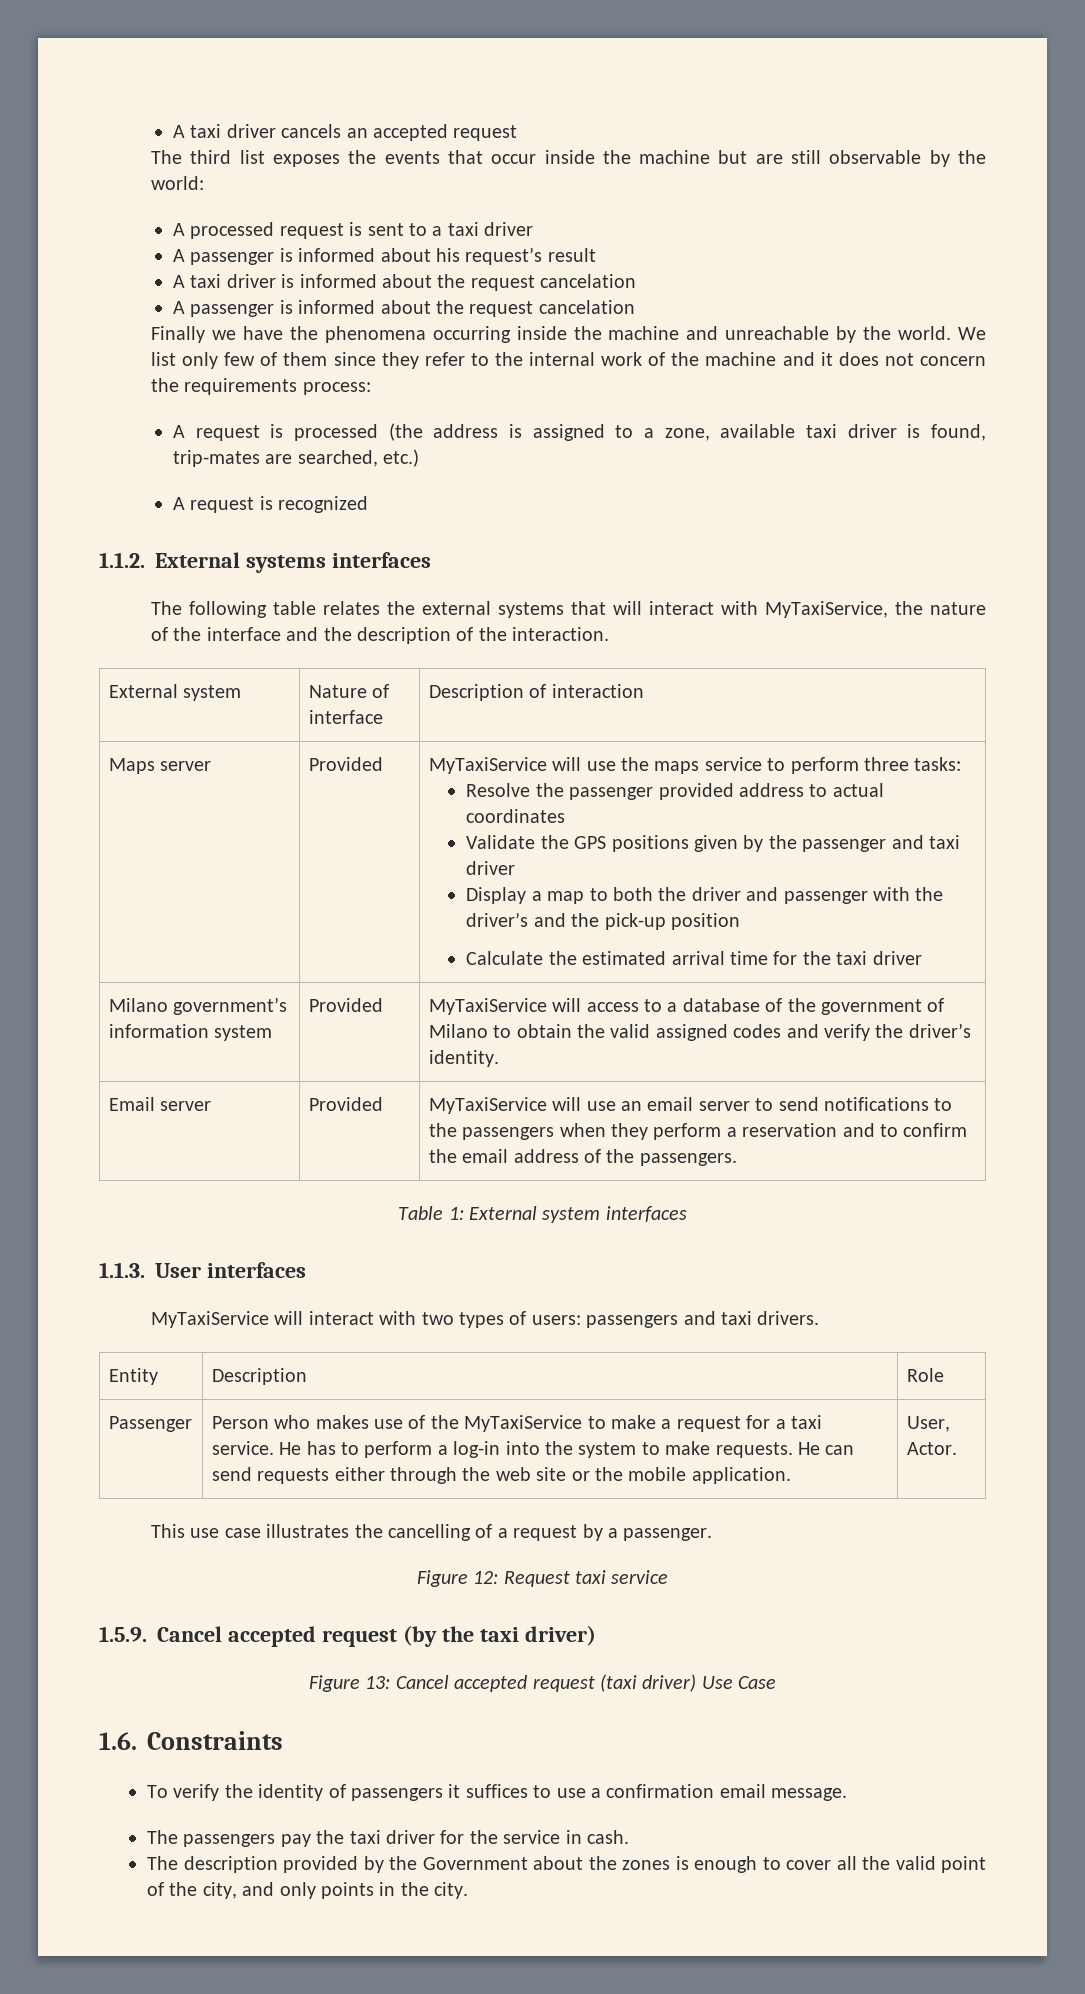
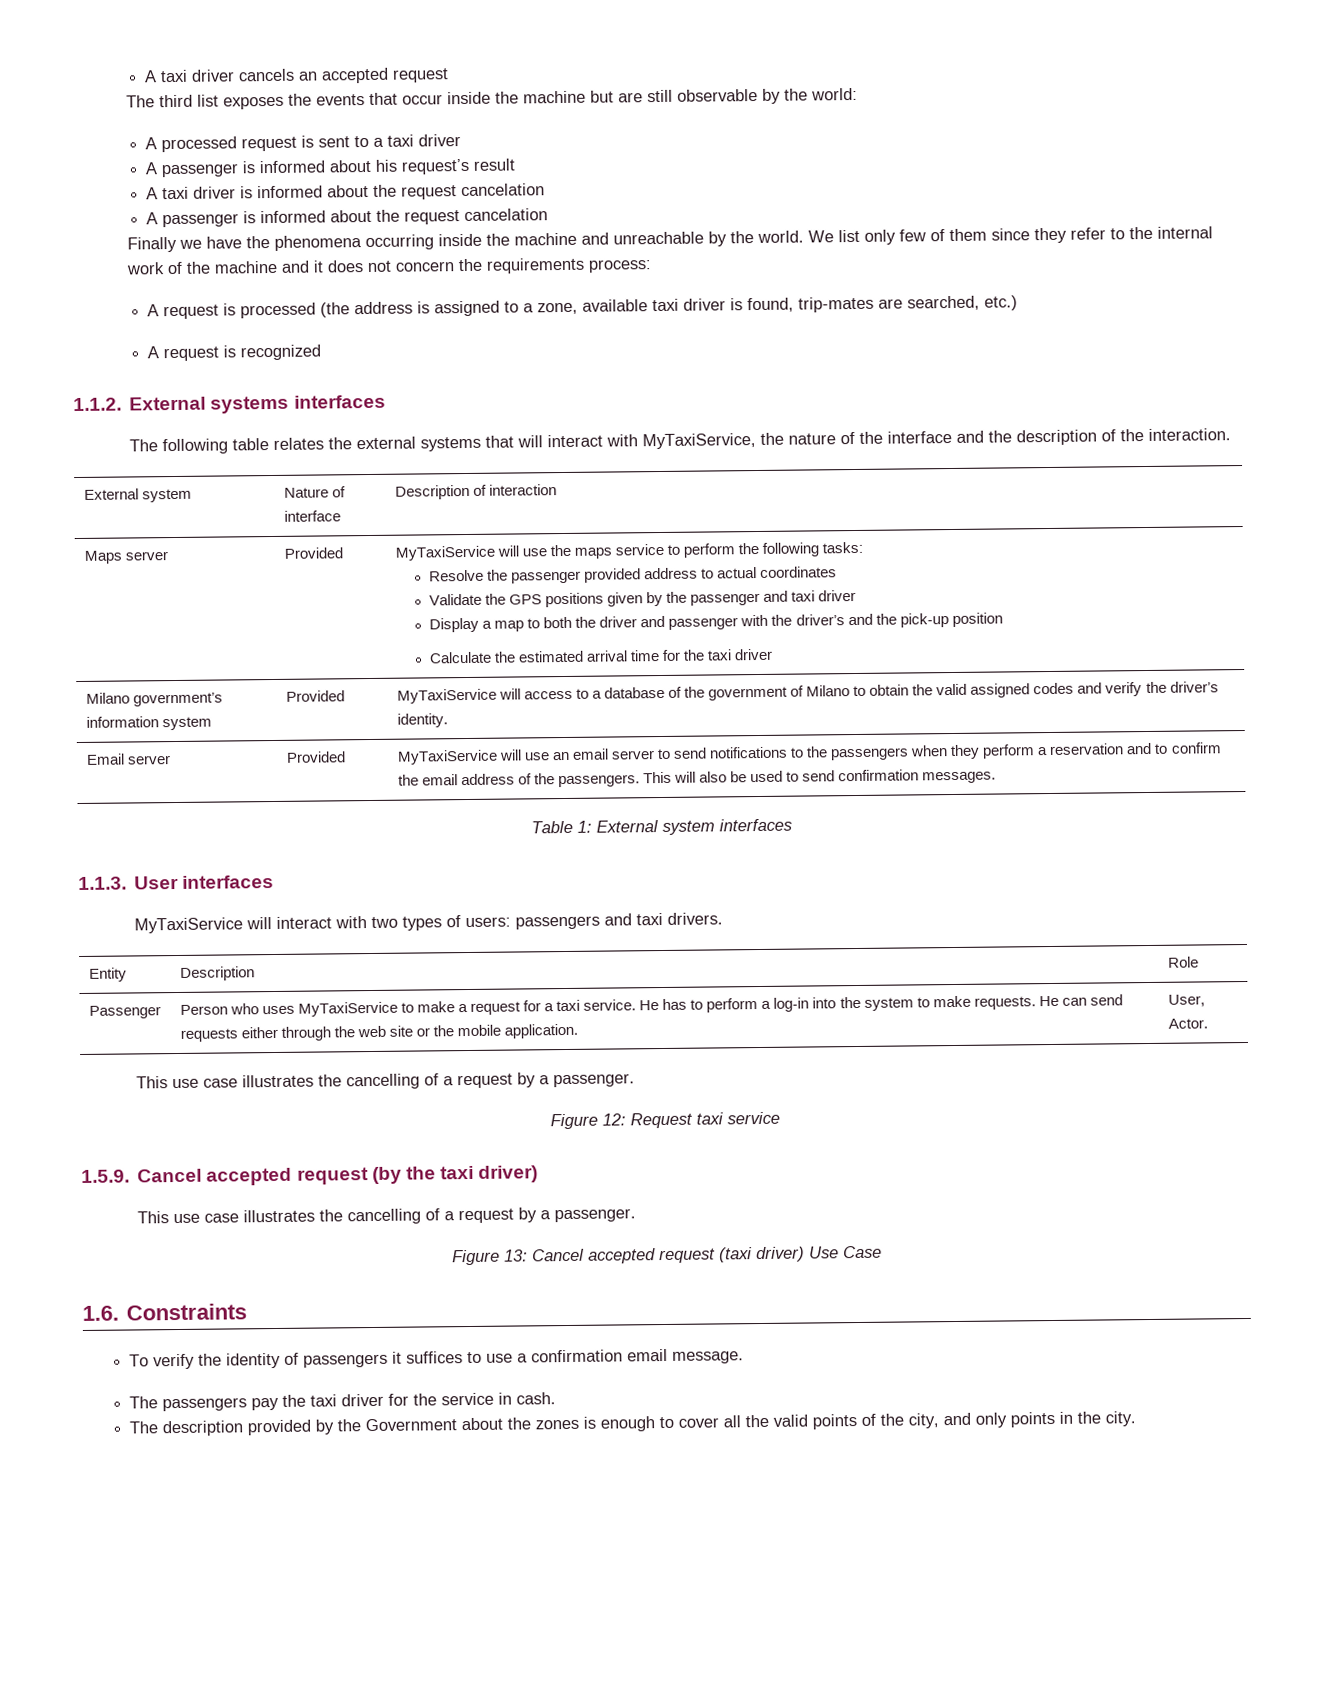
- MyTaxiService will use the maps service to perform three tasks:
+ MyTaxiService will use the maps service to perform the following tasks:
- Email server | Provided | MyTaxiService will use an email server to send notifications to the passengers when they perform a reservation and to confirm the email address of the passengers.
+ Email server | Provided | MyTaxiService will use an email server to send notifications to the passengers when they perform a reservation and to confirm the email address of the passengers. This will also be used to send confirmation messages.
- Person who makes use of the MyTaxiService to make a request for a taxi service.
+ Person who uses MyTaxiService to make a request for a taxi service.
  1.5.9. Cancel accepted request (by the taxi driver)
+ This use case illustrates the cancelling of a request by a passenger.
- The description provided by the Government about the zones is enough to cover all the valid point of the city, and only points in the city.
+ The description provided by the Government about the zones is enough to cover all the valid points of the city, and only points in the city.

